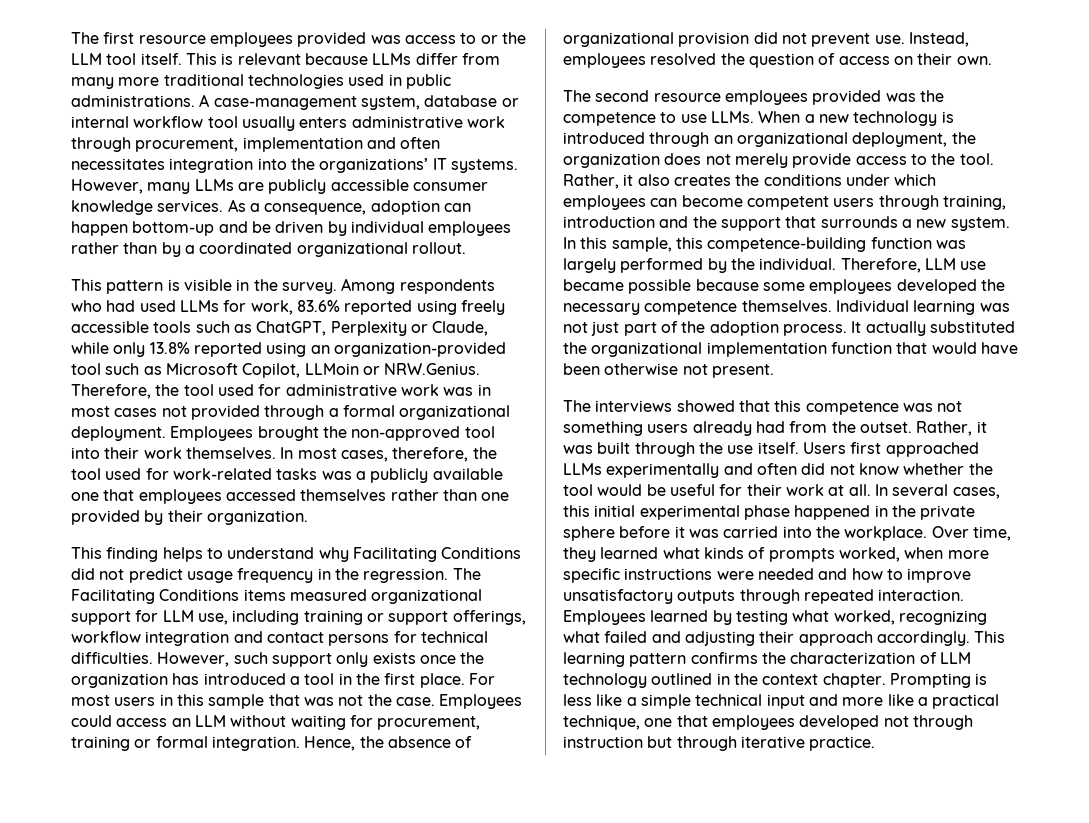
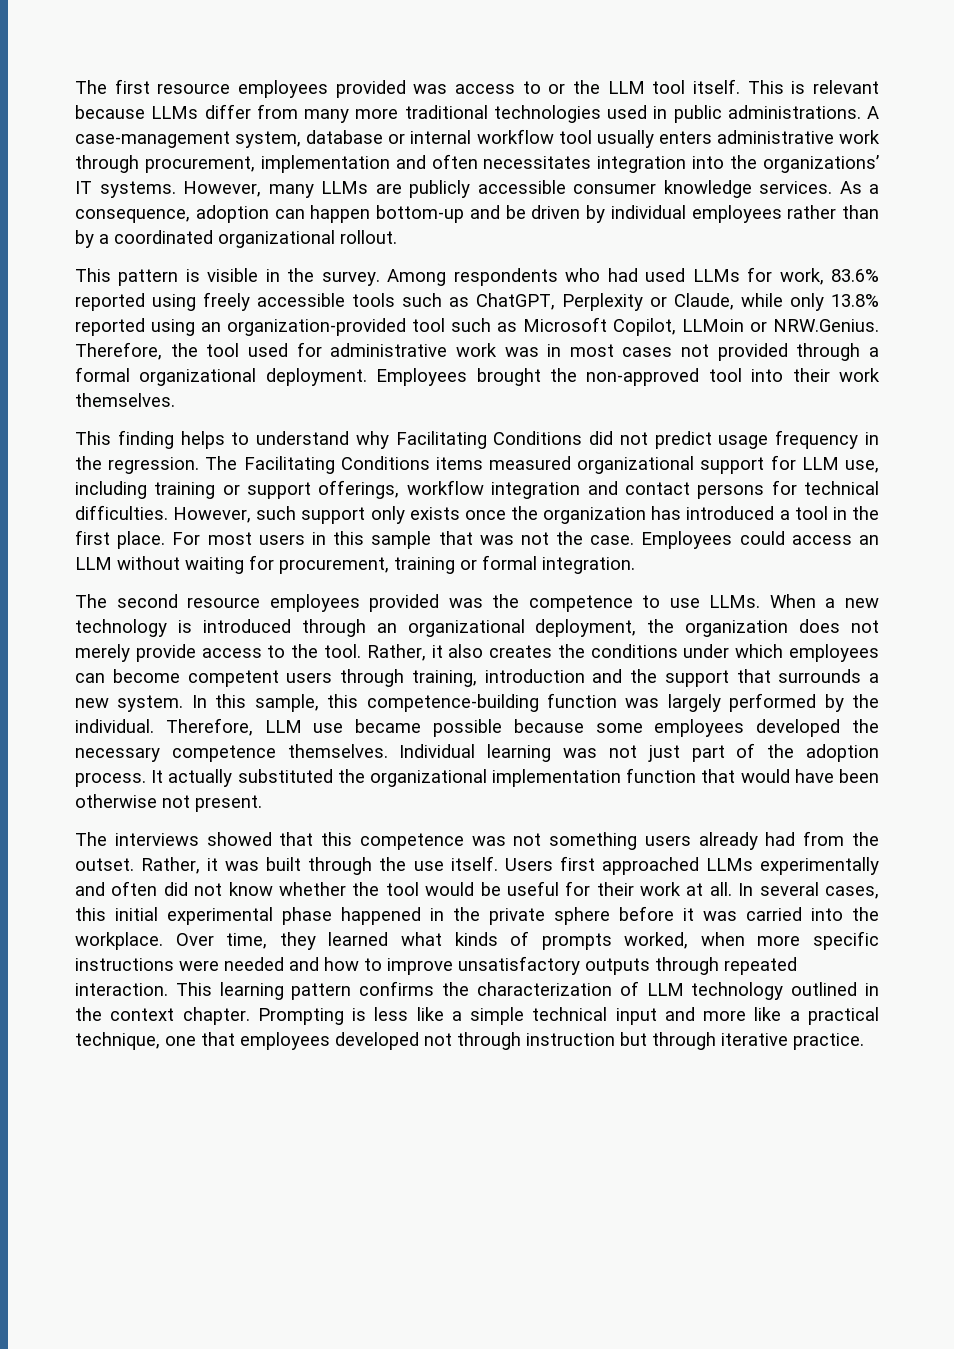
- In most cases, therefore, the tool used for work-related tasks was a publicly available one that employees accessed themselves rather than one provided by their organization.
- Hence, the absence of organizational provision did not prevent use. Instead, employees resolved the question of access on their own.
- Employees learned by testing what worked, recognizing what failed and adjusting their approach accordingly.

